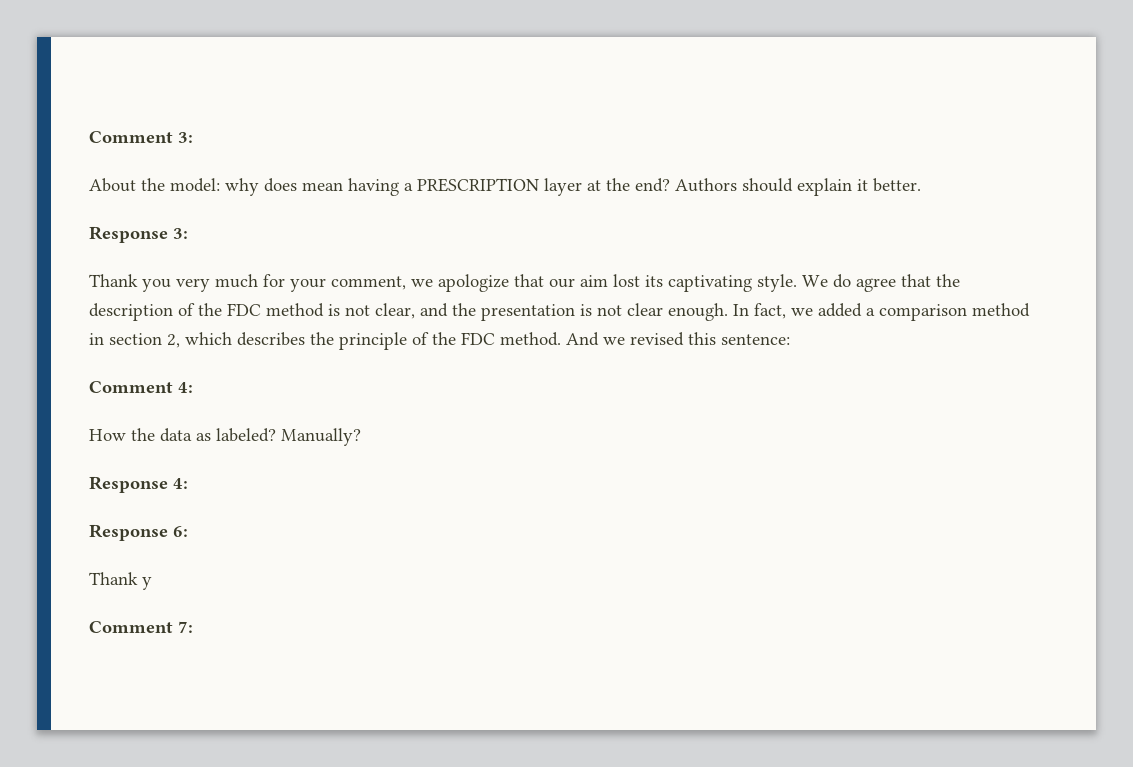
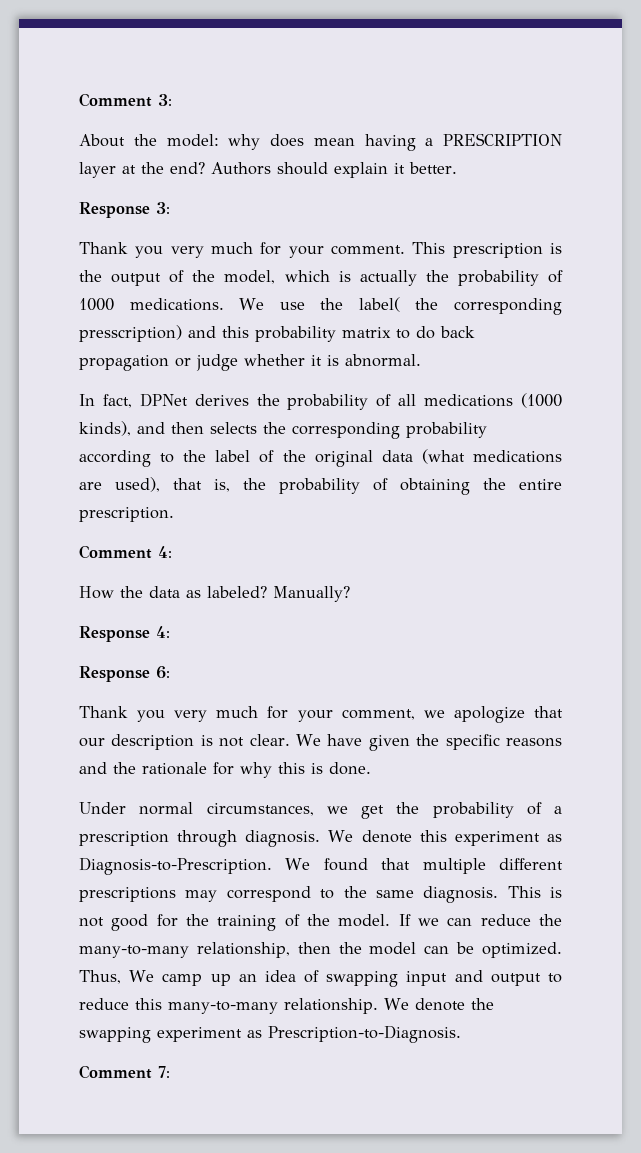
- Thank you very much for your comment, we apologize that our aim lost its captivating style. We do agree that the description of the FDC method is not clear, and the presentation is not clear enough. In fact, we added a comparison method in section 2, which describes the principle of the FDC method. And we revised this sentence:
+ Thank you very much for your comment. This prescription is the output of the model, which is actually the probability of 1000 medications. We use the label( the corresponding presscription) and this probability matrix to do back propagation or judge whether it is abnormal.
+ In fact, DPNet derives the probability of all medications (1000 kinds), and then selects the corresponding probability according to the label of the original data (what medications are used), that is, the probability of obtaining the entire prescription.
- Thank y
+ Thank you very much for your comment, we apologize that our description is not clear. We have given the specific reasons and the rationale for why this is done.
+ Under normal circumstances, we get the probability of a prescription through diagnosis. We denote this experiment as Diagnosis-to-Prescription. We found that multiple different prescriptions may correspond to the same diagnosis. This is not good for the training of the model. If we can reduce the many-to-many relationship, then the model can be optimized. Thus, We camp up an idea of swapping input and output to reduce this many-to-many relationship. We denote the swapping experiment as Prescription-to-Diagnosis.

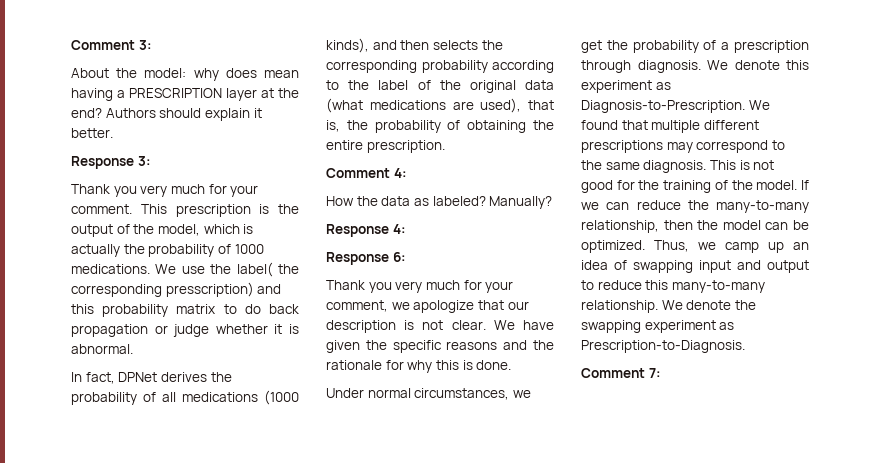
- Thus, We camp up an idea of swapping input and output to reduce this many-to-many relationship.
+ Thus, we camp up an idea of swapping input and output to reduce this many-to-many relationship.

